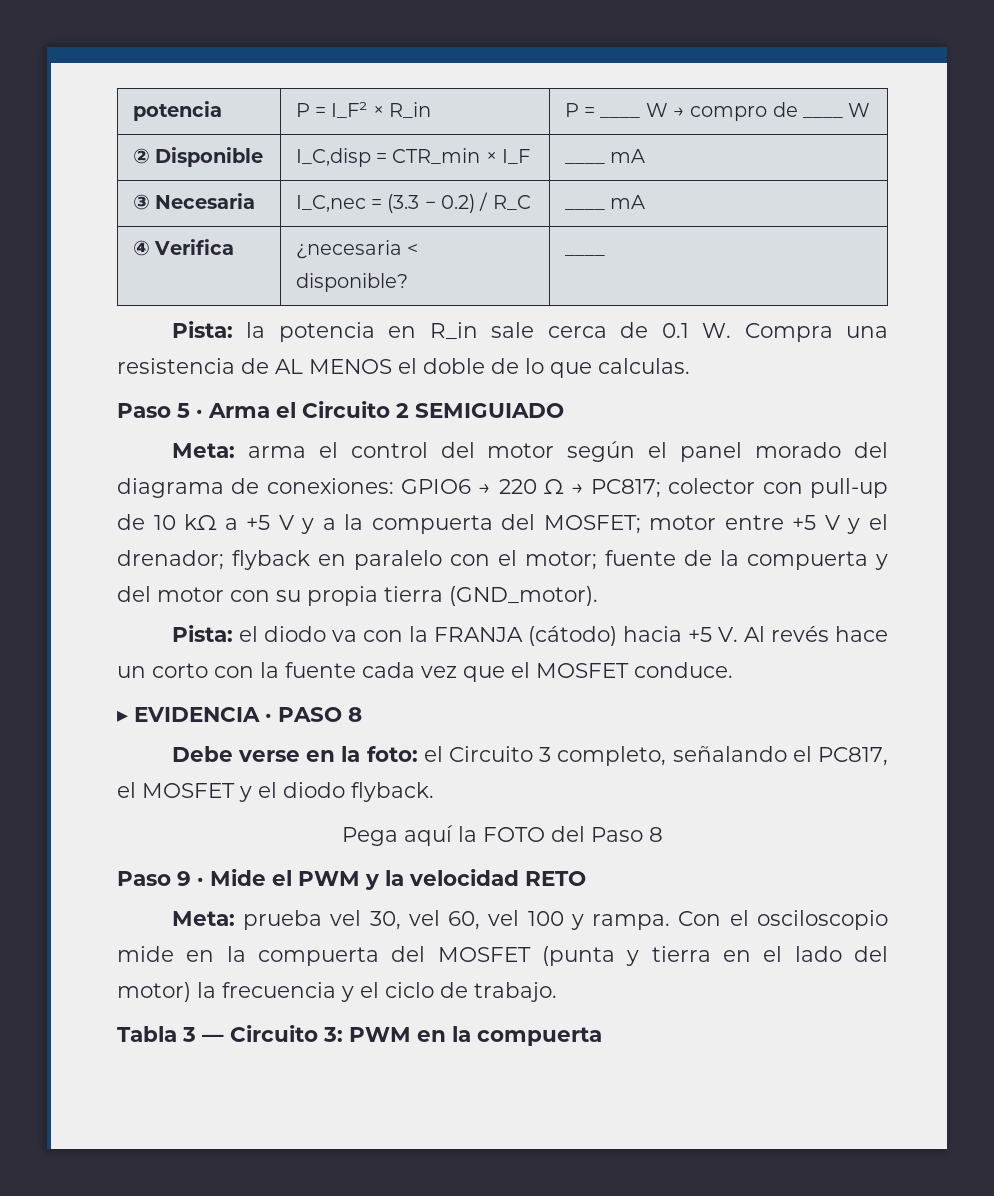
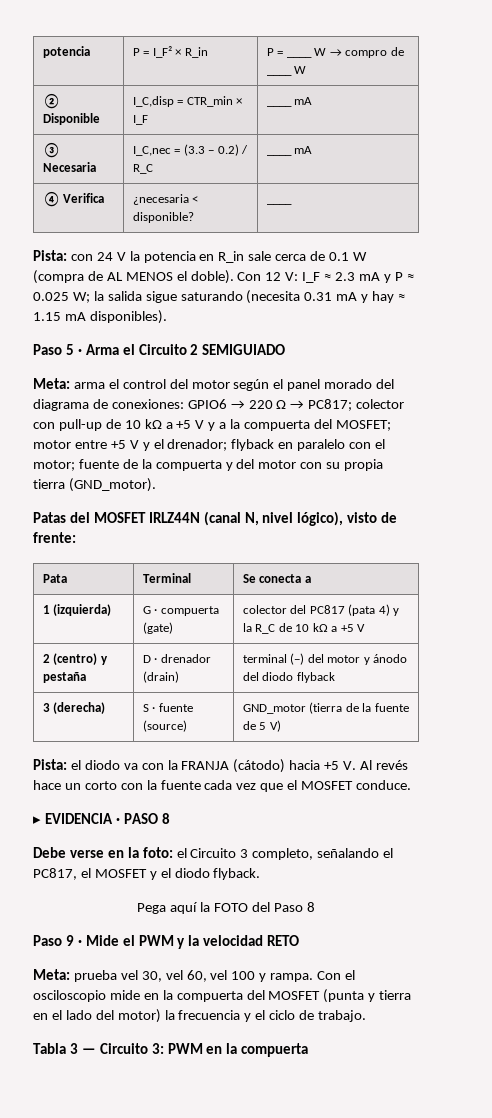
- Pista: la potencia en R_in sale cerca de 0.1 W. Compra una resistencia de AL MENOS el doble de lo que calculas.
+ Pista: con 24 V la potencia en R_in sale cerca de 0.1 W (compra de AL MENOS el doble). Con 12 V: I_F ≈ 2.3 mA y P ≈ 0.025 W; la salida sigue saturando (necesita 0.31 mA y hay ≈ 1.15 mA disponibles).
+ Patas del MOSFET IRLZ44N (canal N, nivel lógico), visto de frente:
+ Pata | Terminal | Se conecta a
+ 1 (izquierda) | G · compuerta (gate) | colector del PC817 (pata 4) y la R_C de 10 kΩ a +5 V
+ 2 (centro) y pestaña | D · drenador (drain) | terminal (−) del motor y ánodo del diodo flyback
+ 3 (derecha) | S · fuente (source) | GND_motor (tierra de la fuente de 5 V)

